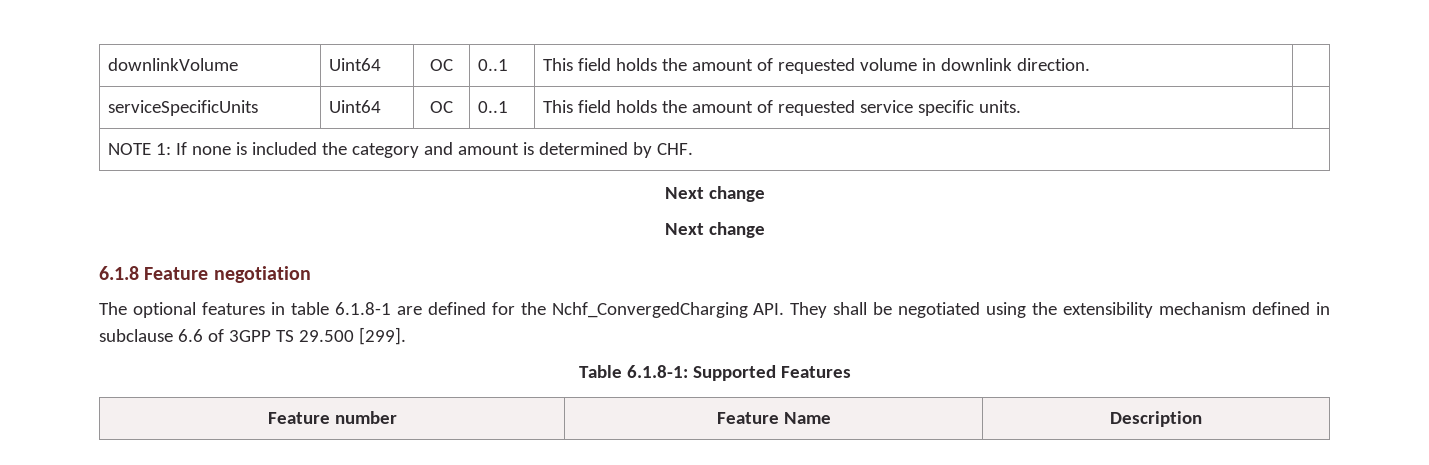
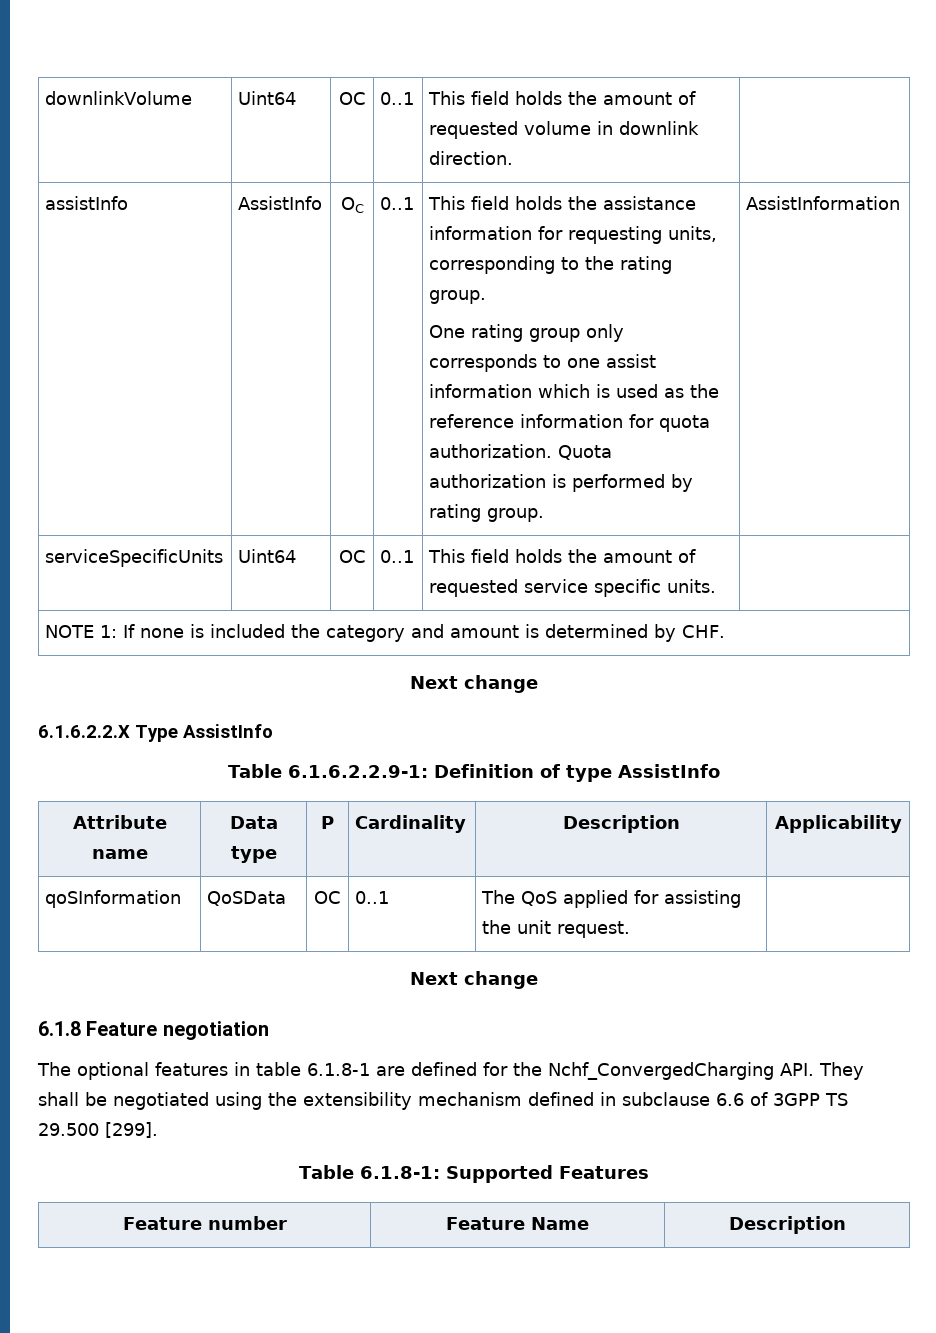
+ assistInfo | AssistInfo | OC | 0..1 | This field holds the assistance information for requesting units, corresponding to the rating group.
+ One rating group only corresponds to one assist information which is used as the reference information for quota authorization. Quota authorization is performed by rating group. | AssistInformation
+ 6.1.6.2.2.X Type AssistInfo
+ Table 6.1.6.2.2.9-1: Definition of type AssistInfo
+ Attribute name | Data type | P | Cardinality | Description | Applicability
+ qoSInformation | QoSData | OC | 0..1 | The QoS applied for assisting the unit request. |

